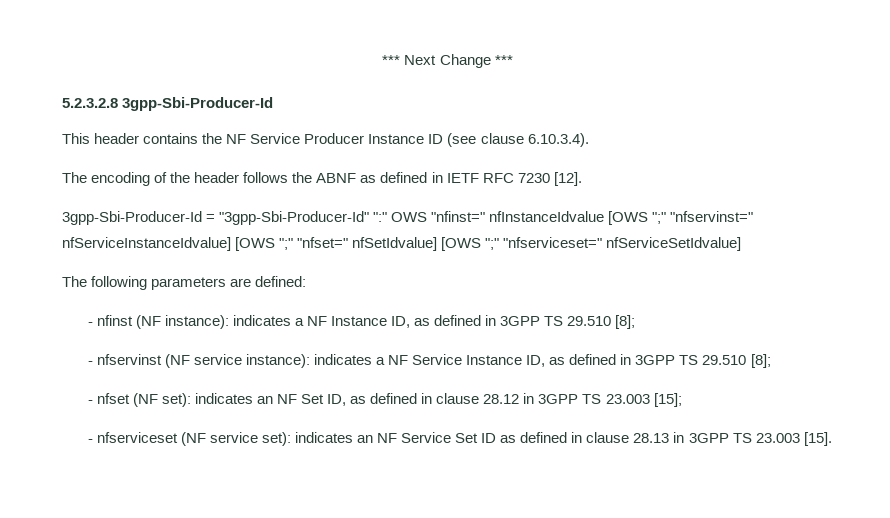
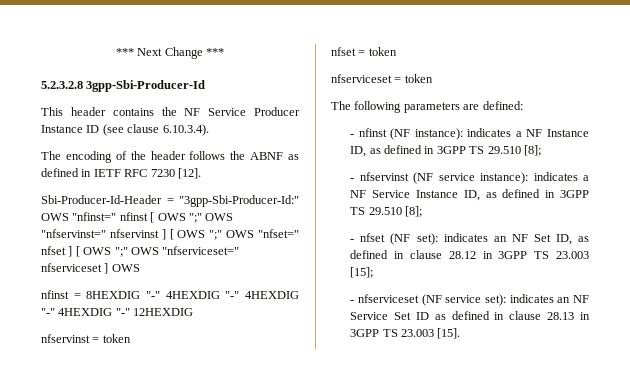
- 3gpp-Sbi-Producer-Id = "3gpp-Sbi-Producer-Id" ":" OWS "nfinst=" nfInstanceIdvalue [OWS ";" "nfservinst=" nfServiceInstanceIdvalue] [OWS ";" "nfset=" nfSetIdvalue] [OWS ";" "nfserviceset=" nfServiceSetIdvalue]
+ Sbi-Producer-Id-Header = "3gpp-Sbi-Producer-Id:" OWS "nfinst=" nfinst [ OWS ";" OWS "nfservinst=" nfservinst ] [ OWS ";" OWS "nfset=" nfset ] [ OWS ";" OWS "nfserviceset=" nfserviceset ] OWS
+ nfinst = 8HEXDIG "-" 4HEXDIG "-" 4HEXDIG "-" 4HEXDIG "-" 12HEXDIG
+ nfservinst = token
+ nfset = token
+ nfserviceset = token

